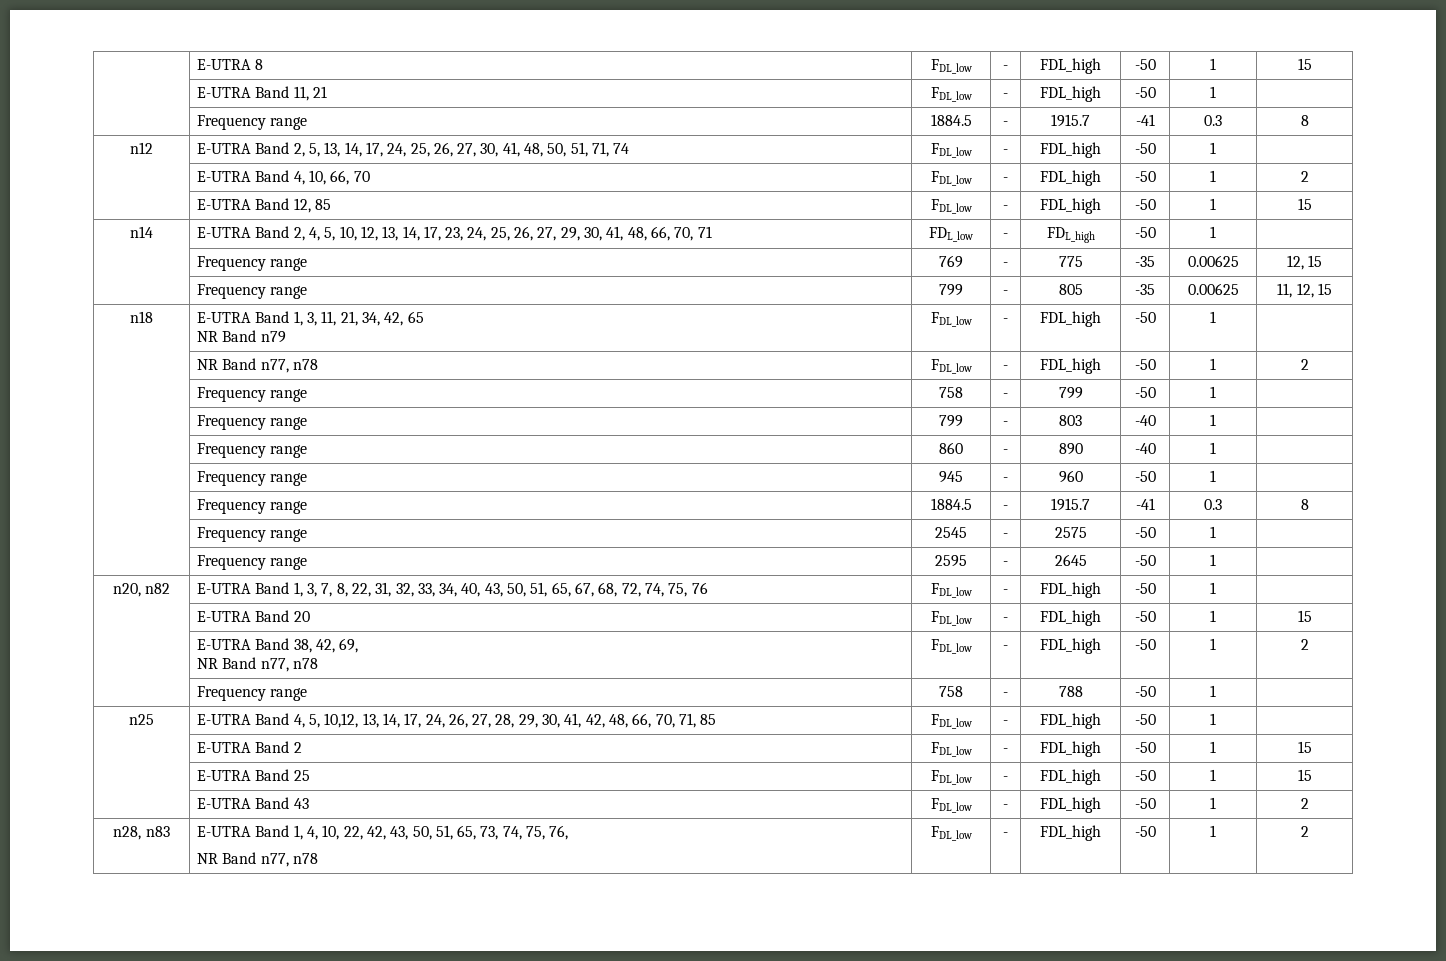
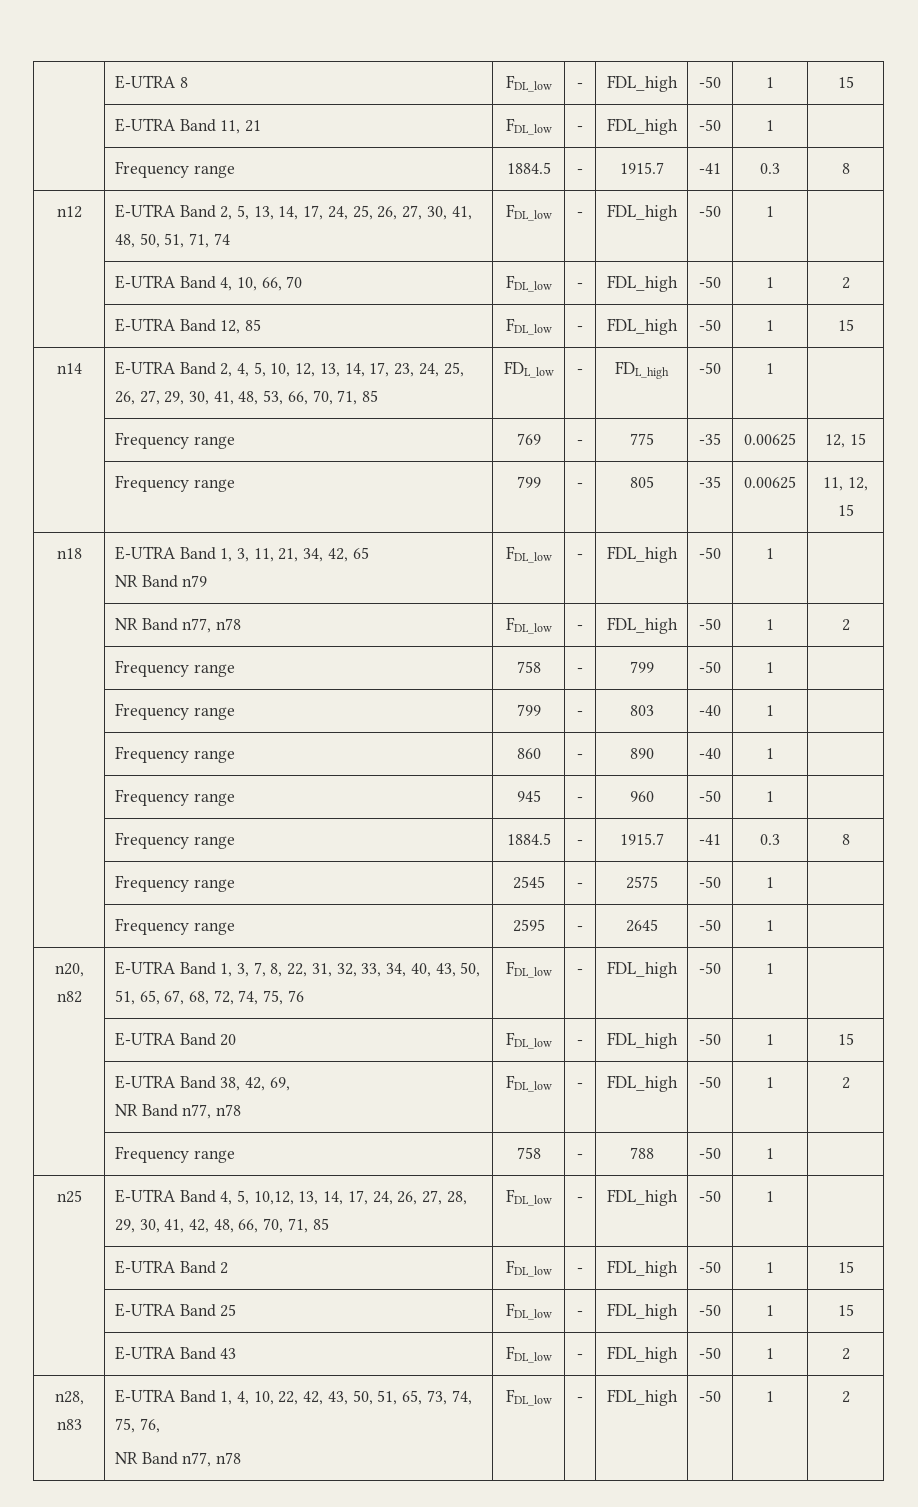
- n14 | E-UTRA Band 2, 4, 5, 10, 12, 13, 14, 17, 23, 24, 25, 26, 27, 29, 30, 41, 48, 66, 70, 71 | FDL_low | - | FDL_high | -50 | 1 |
+ n14 | E-UTRA Band 2, 4, 5, 10, 12, 13, 14, 17, 23, 24, 25, 26, 27, 29, 30, 41, 48, 53, 66, 70, 71, 85 | FDL_low | - | FDL_high | -50 | 1 |

